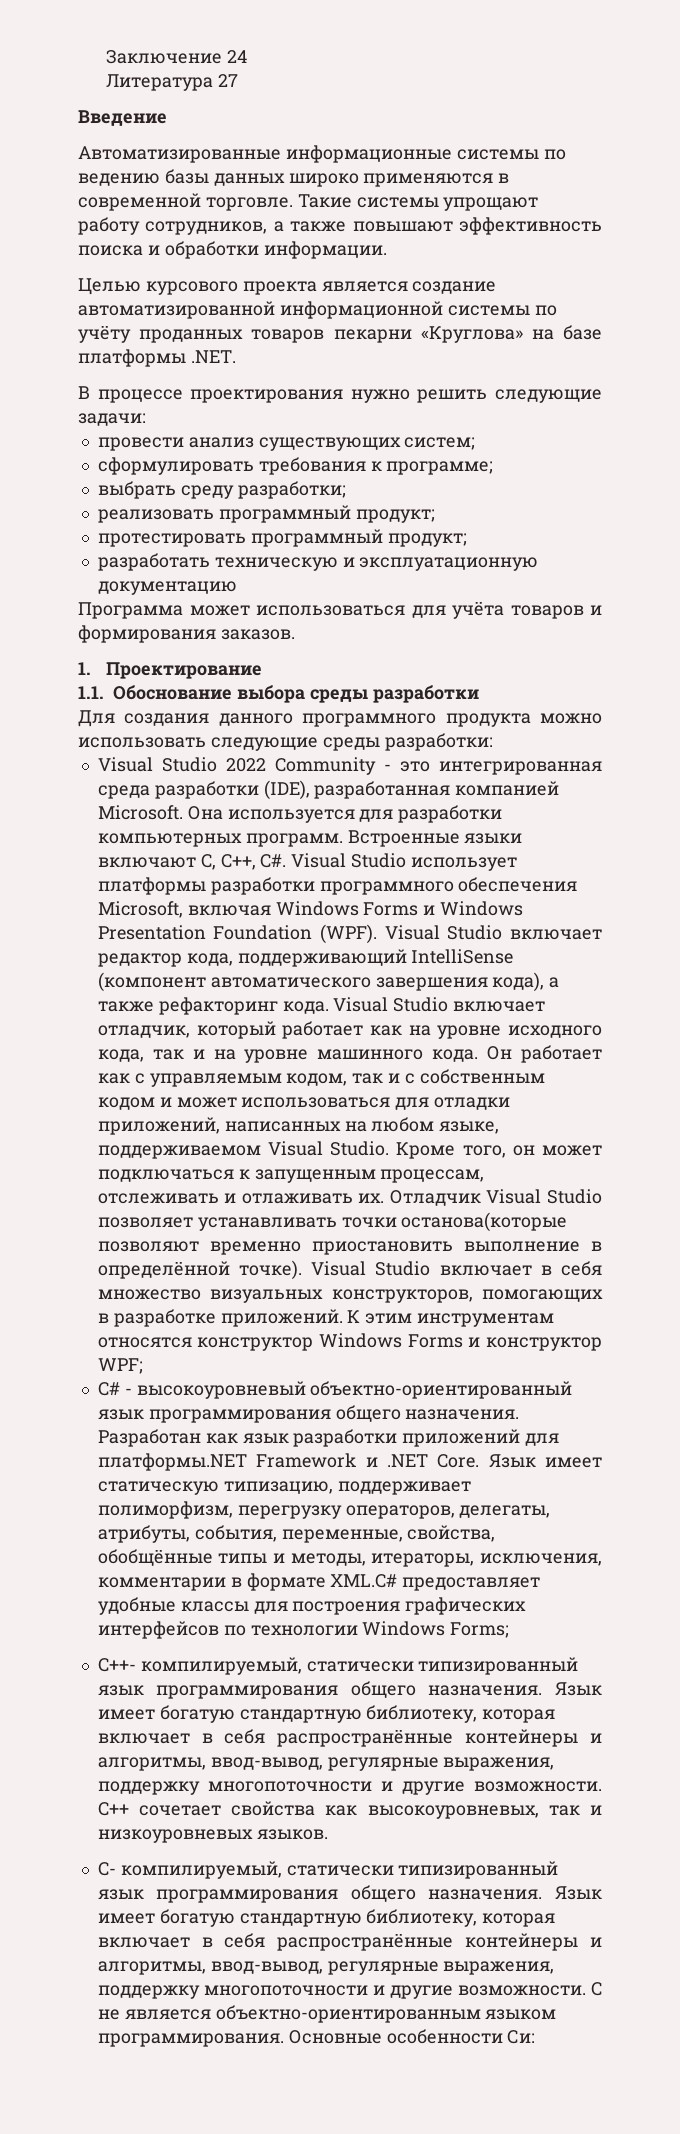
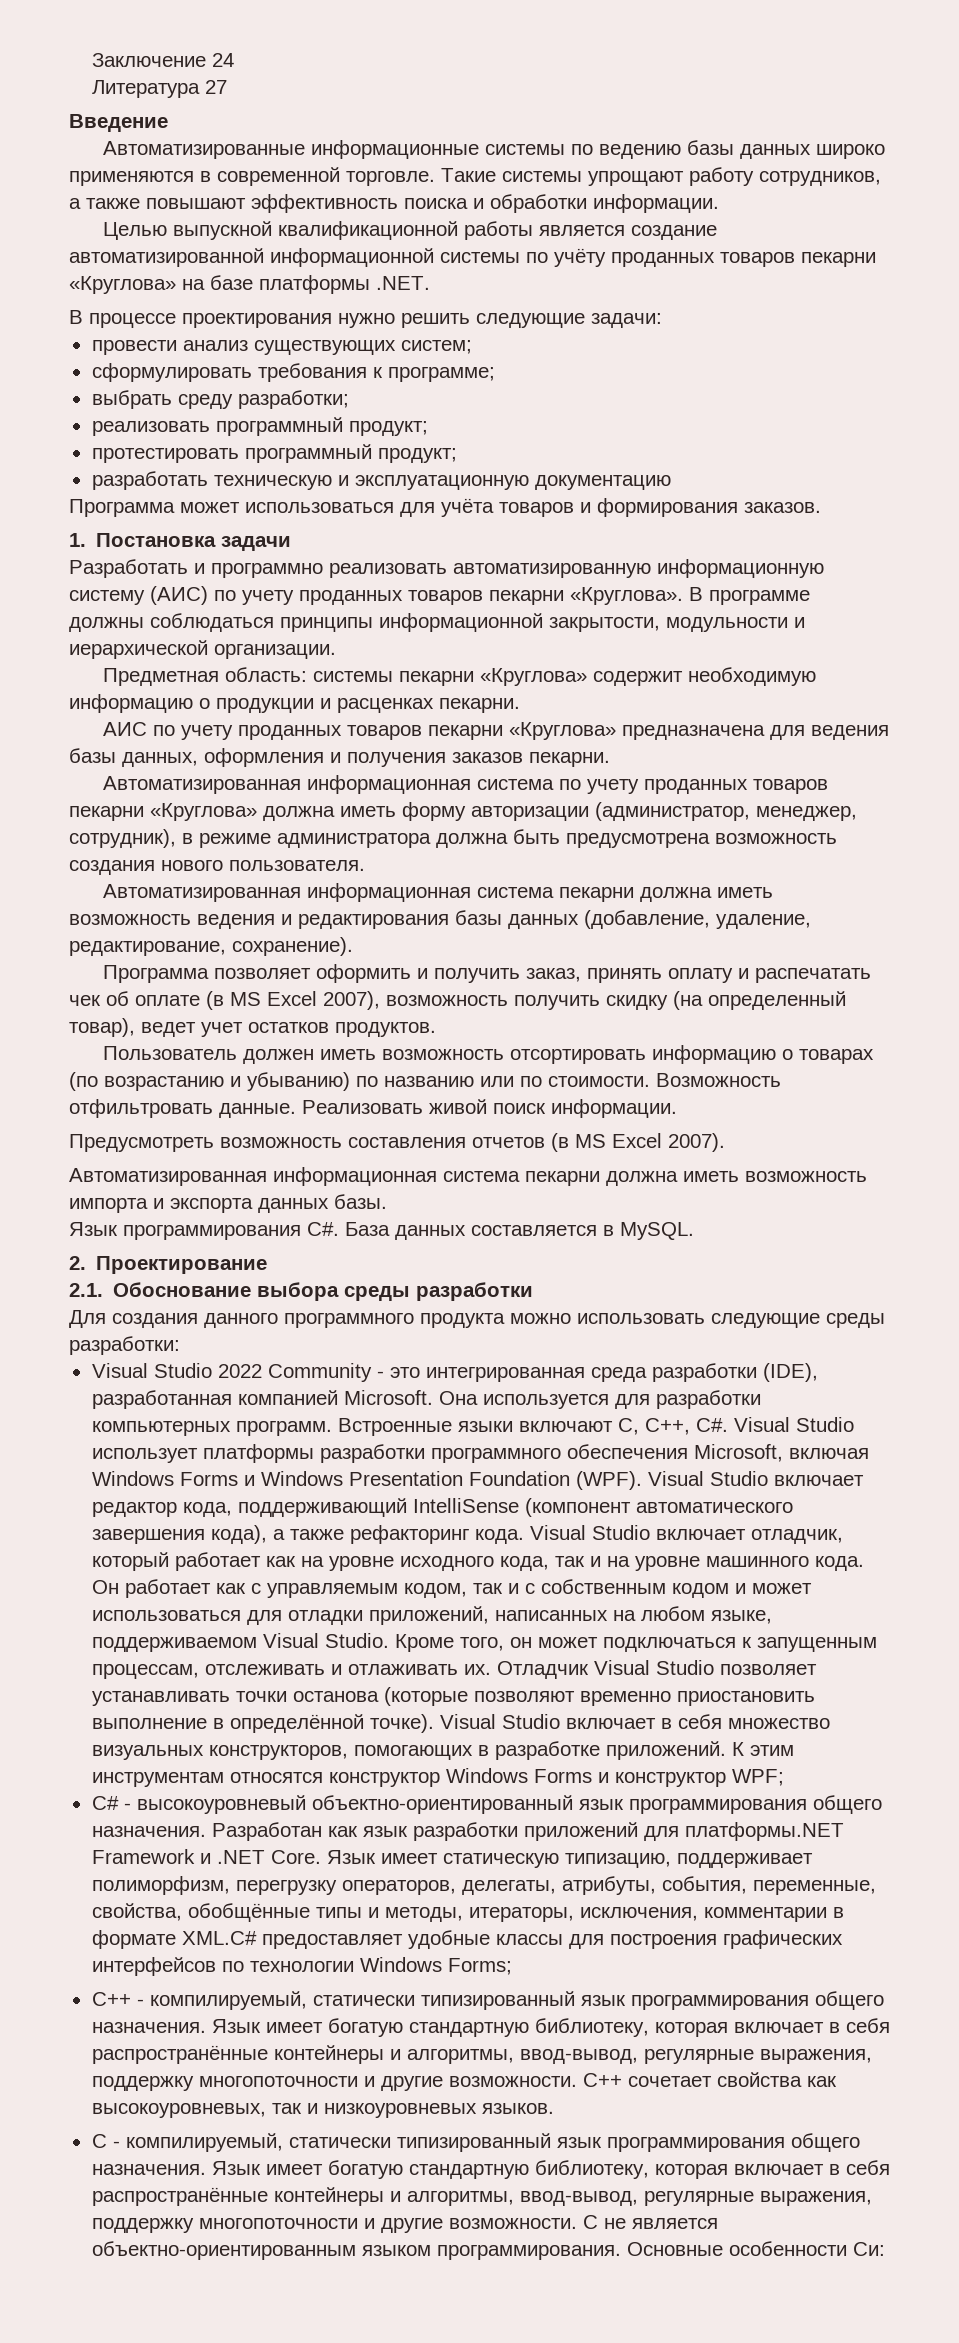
- Целью курсового проекта является создание автоматизированной информационной системы по учёту проданных товаров пекарни «Круглова» на базе платформы .NET.
+ Целью выпускной квалификационной работы является создание автоматизированной информационной системы по учёту проданных товаров пекарни «Круглова» на базе платформы .NET.
- 1. Проектирование
+ 1. Постановка задачи
+ Разработать и программно реализовать автоматизированную информационную систему (АИС) по учету проданных товаров пекарни «Круглова». В программе должны соблюдаться принципы информационной закрытости, модульности и иерархической организации.
+ Предметная область: системы пекарни «Круглова» содержит необходимую информацию о продукции и расценках пекарни.
+ АИС по учету проданных товаров пекарни «Круглова» предназначена для ведения базы данных, оформления и получения заказов пекарни.
+ Автоматизированная информационная система по учету проданных товаров пекарни «Круглова» должна иметь форму авторизации (администратор, менеджер, сотрудник), в режиме администратора должна быть предусмотрена возможность создания нового пользователя.
+ Автоматизированная информационная система пекарни должна иметь возможность ведения и редактирования базы данных (добавление, удаление, редактирование, сохранение).
+ Программа позволяет оформить и получить заказ, принять оплату и распечатать чек об оплате (в MS Excel 2007), возможность получить скидку (на определенный товар), ведет учет остатков продуктов.
+ Пользователь должен иметь возможность отсортировать информацию о товарах (по возрастанию и убыванию) по названию или по стоимости. Возможность отфильтровать данные. Реализовать живой поиск информации.
+ Предусмотреть возможность составления отчетов (в MS Exсel 2007).
+ Автоматизированная информационная система пекарни должна иметь возможность импорта и экспорта данных базы.
+ Язык программирования С#. База данных составляется в MySQL.
+ 2. Проектирование
- 1.1. Обоснование выбора среды разработки
+ 2.1. Обоснование выбора среды разработки
- Отладчик Visual Studio позволяет устанавливать точки останова(которые позволяют временно приостановить выполнение в определённой точке).
+ Отладчик Visual Studio позволяет устанавливать точки останова (которые позволяют временно приостановить выполнение в определённой точке).
- C++- компилируемый, статически типизированный язык программирования общего назначения.
+ C++ - компилируемый, статически типизированный язык программирования общего назначения.
- C- компилируемый, статически типизированный язык программирования общего назначения.
+ C - компилируемый, статически типизированный язык программирования общего назначения.

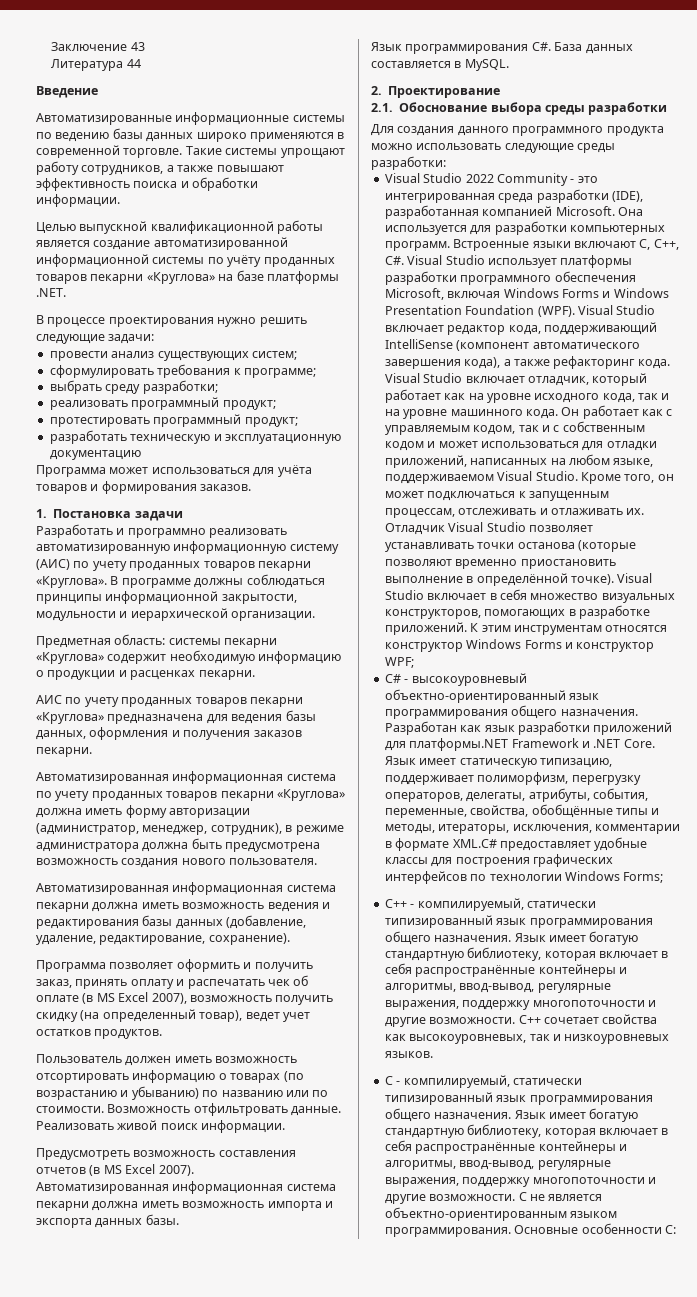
- Заключение 24
+ Заключение 43
- Литература 27
+ Литература 44
- Основные особенности Си:
+ Основные особенности С:

